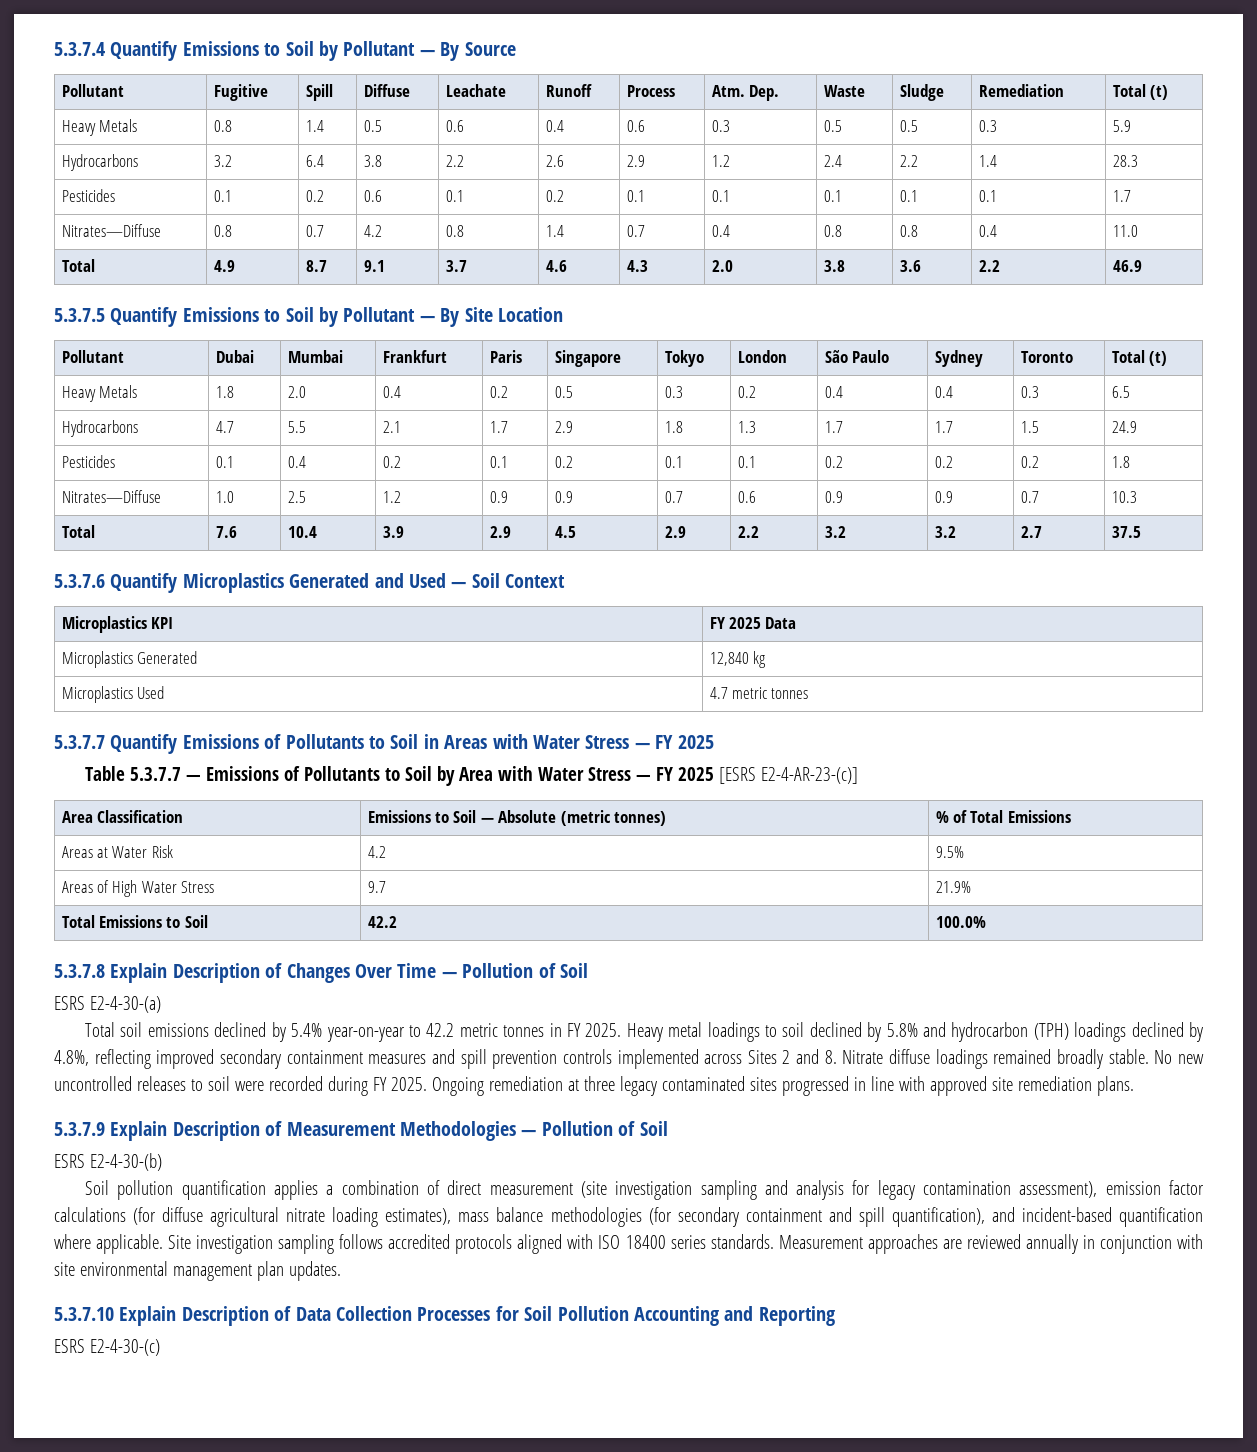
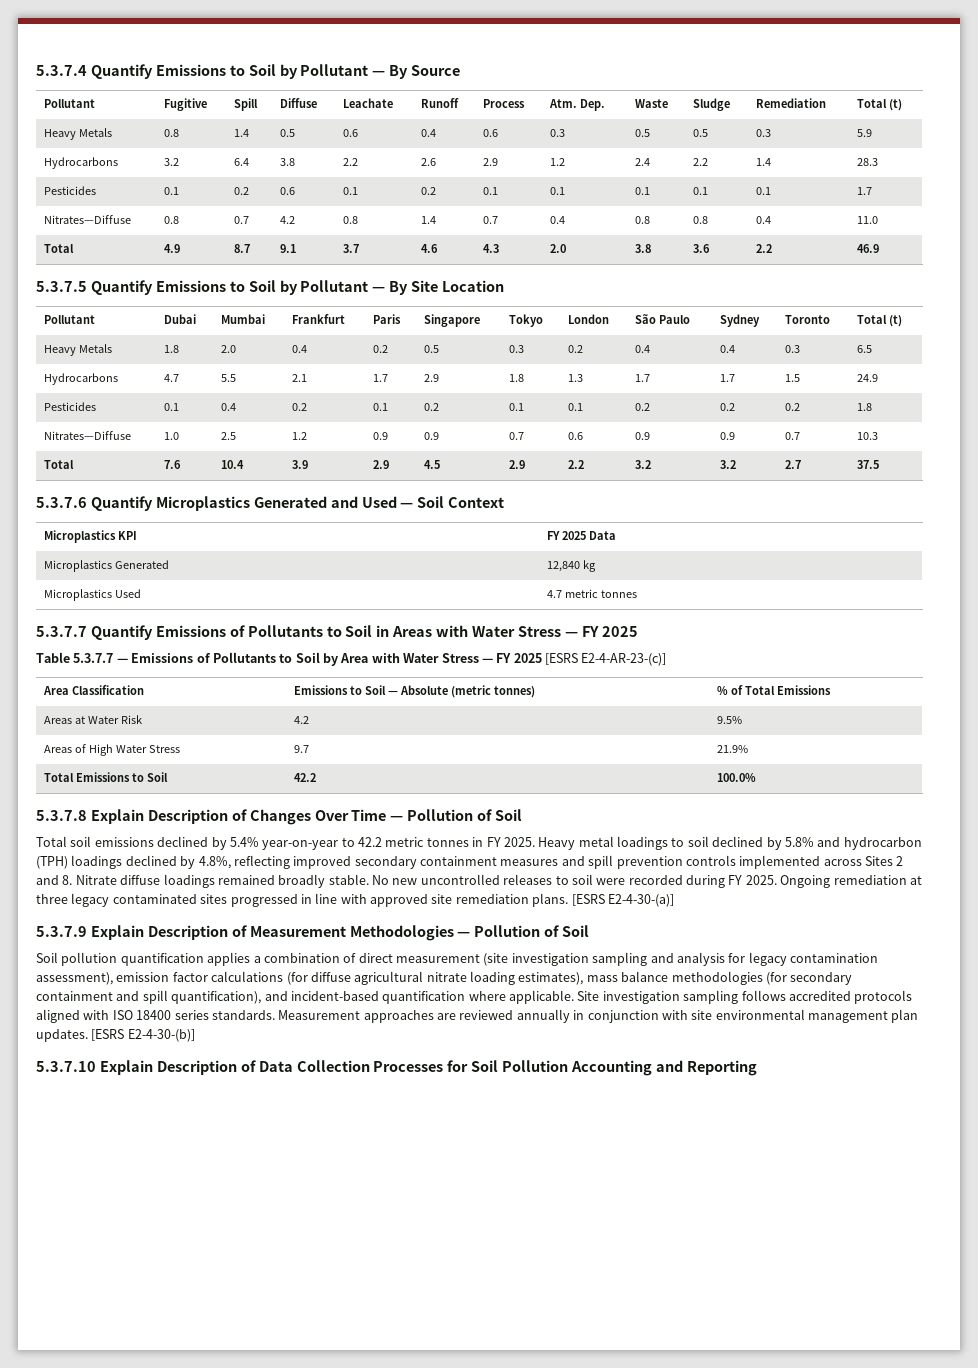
- ESRS E2-4-30-(a)
+ [ESRS E2-4-30-(a)]
- ESRS E2-4-30-(b)
+ [ESRS E2-4-30-(b)]
- ESRS E2-4-30-(c)

